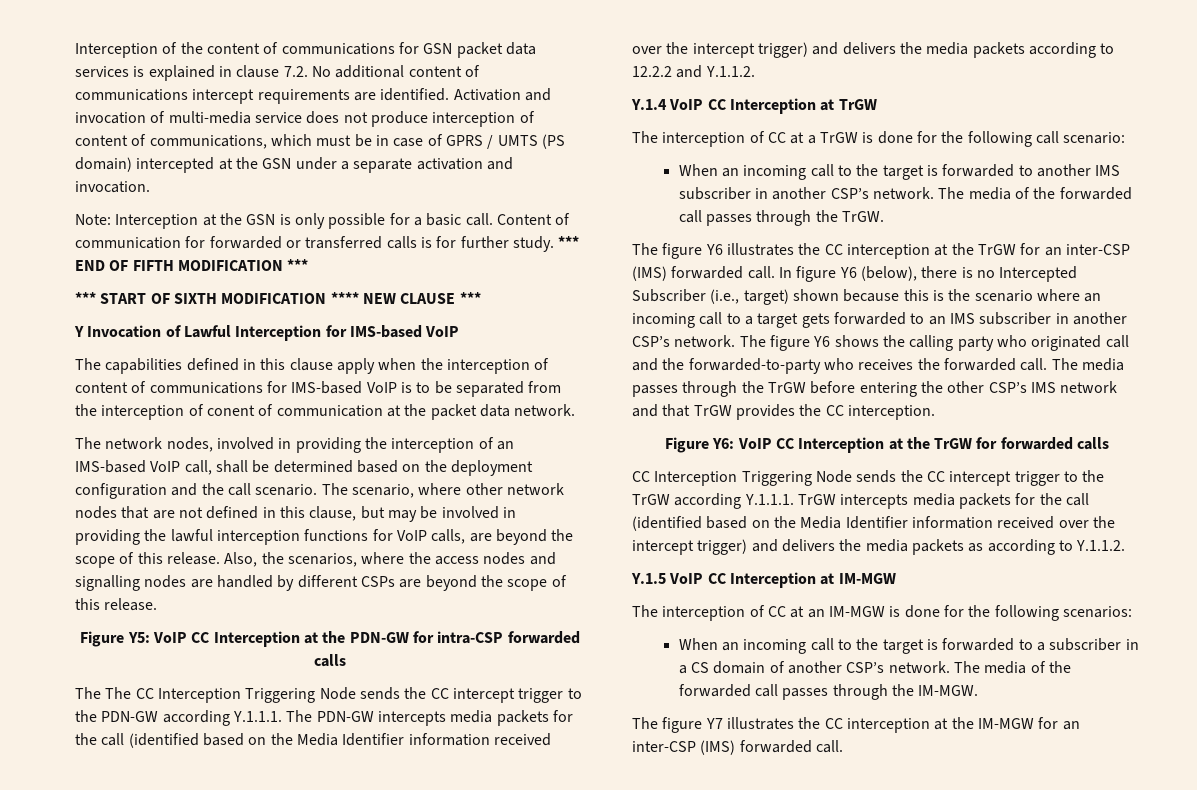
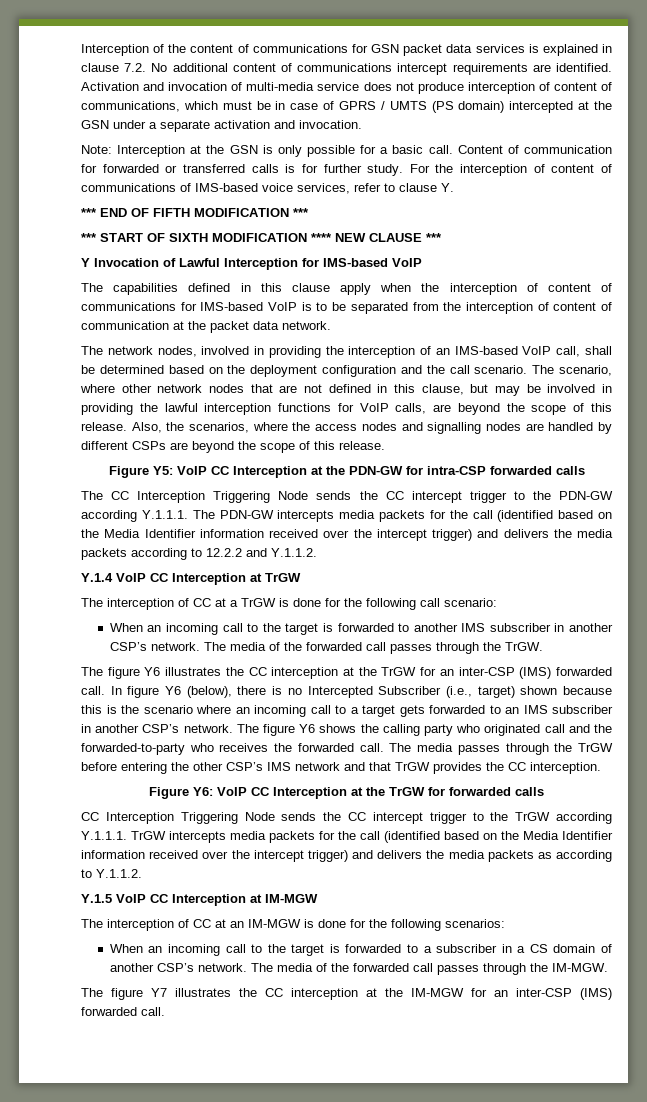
- Content of communication for forwarded or transferred calls is for further study. *** END OF FIFTH MODIFICATION ***
+ Content of communication for forwarded or transferred calls is for further study. For the interception of content of communications of IMS-based voice services, refer to clause Y.
+ *** END OF FIFTH MODIFICATION ***
- The capabilities defined in this clause apply when the interception of content of communications for IMS-based VoIP is to be separated from the interception of conent of communication at the packet data network.
+ The capabilities defined in this clause apply when the interception of content of communications for IMS-based VoIP is to be separated from the interception of content of communication at the packet data network.
- The The CC Interception Triggering Node sends the CC intercept trigger to the PDN-GW according Y.1.1.1. The PDN-GW intercepts media packets for the call (identified based on the Media Identifier information received over the intercept trigger) and delivers the media packets according to 12.2.2 and Y.1.1.2.
+ The CC Interception Triggering Node sends the CC intercept trigger to the PDN-GW according Y.1.1.1. The PDN-GW intercepts media packets for the call (identified based on the Media Identifier information received over the intercept trigger) and delivers the media packets according to 12.2.2 and Y.1.1.2.

